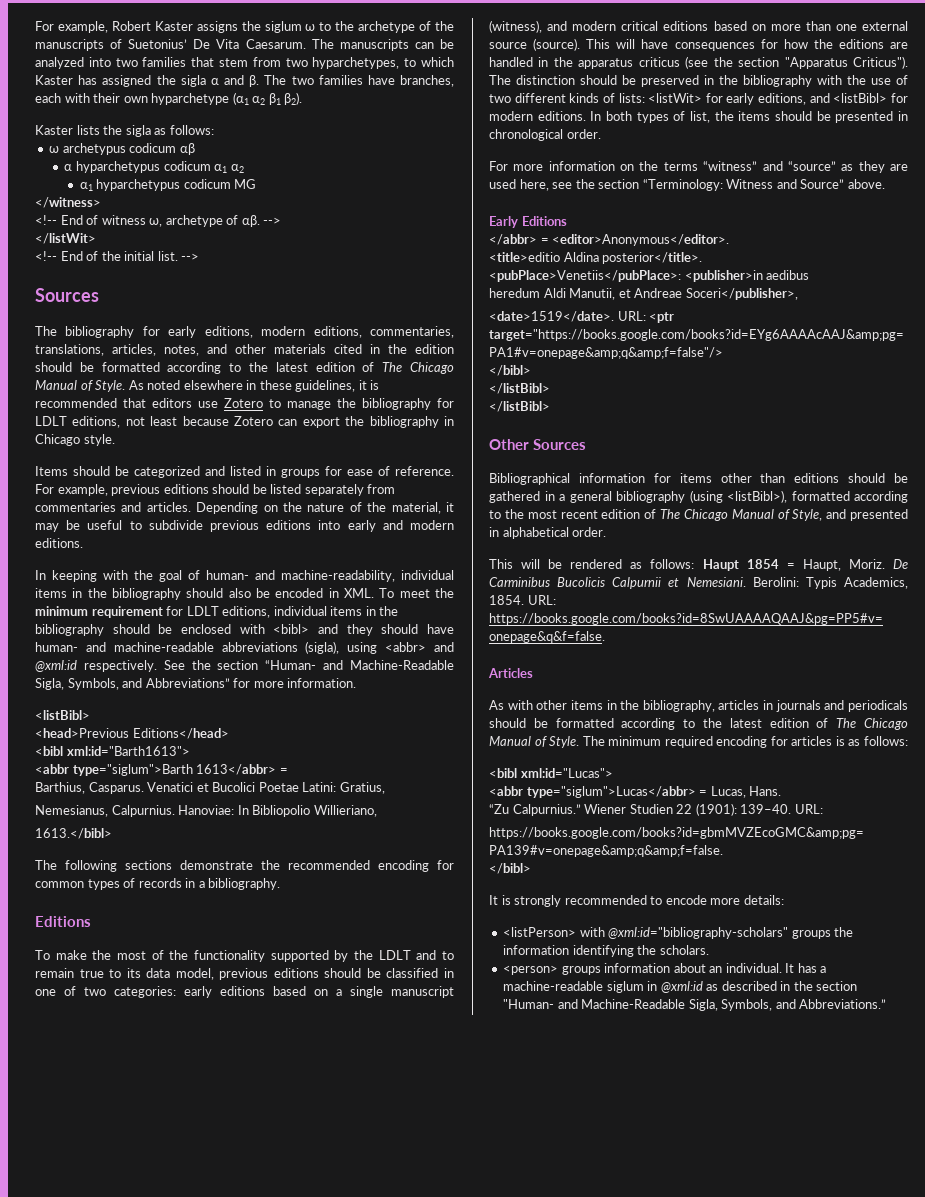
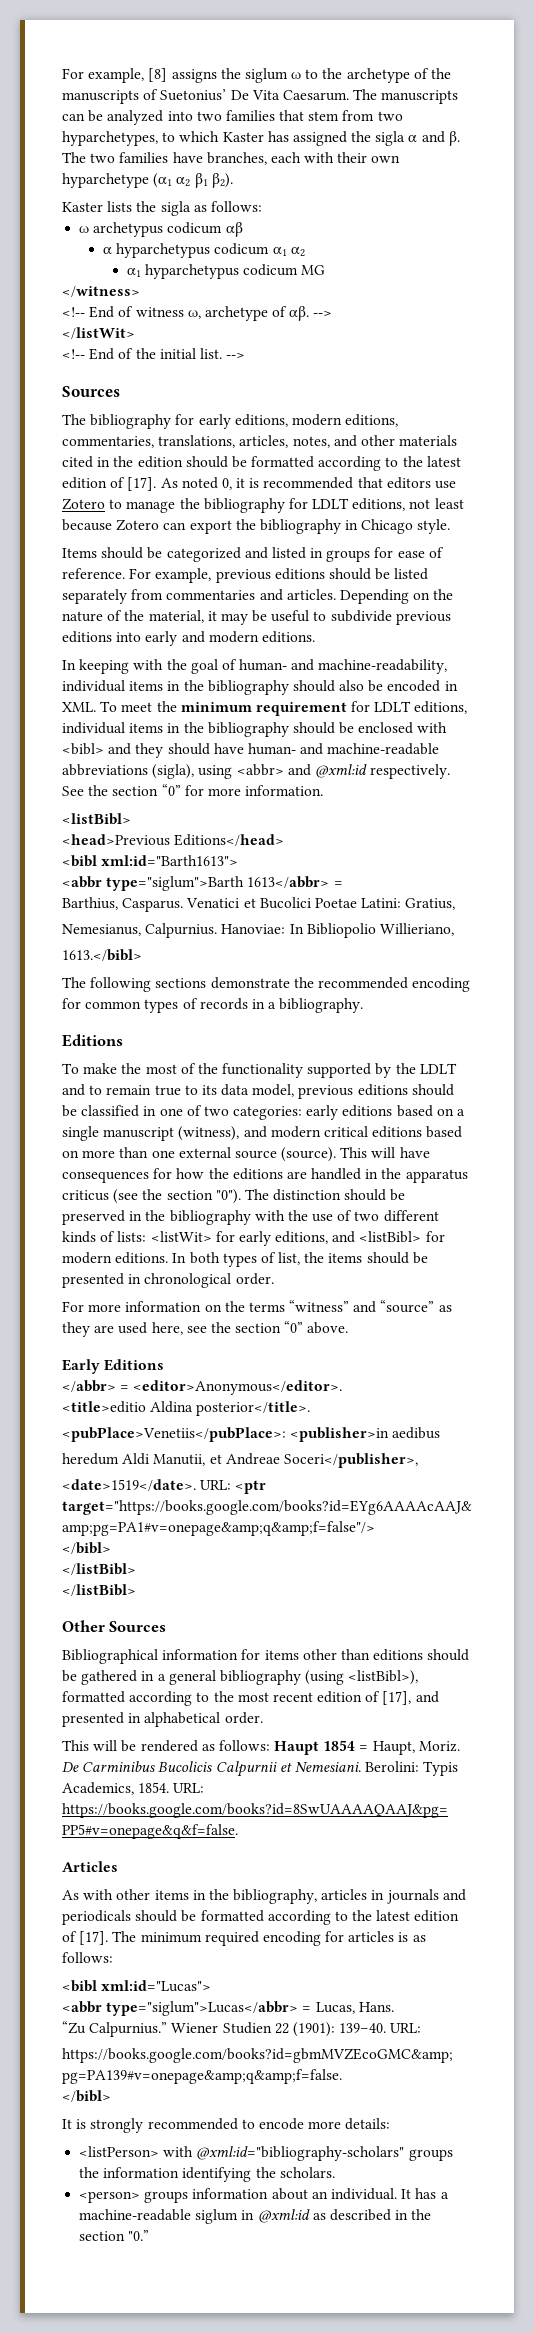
- For example, Robert Kaster assigns the siglum ω to the archetype of the manuscripts of Suetonius’ De Vita Caesarum.
+ For example, [8] assigns the siglum ω to the archetype of the manuscripts of Suetonius’ De Vita Caesarum.
- The bibliography for early editions, modern editions, commentaries, translations, articles, notes, and other materials cited in the edition should be formatted according to the latest edition of The Chicago Manual of Style. As noted elsewhere in these guidelines, it is recommended that editors use Zotero to manage the bibliography for LDLT editions, not least because Zotero can export the bibliography in Chicago style.
+ The bibliography for early editions, modern editions, commentaries, translations, articles, notes, and other materials cited in the edition should be formatted according to the latest edition of [17]. As noted 0, it is recommended that editors use Zotero to manage the bibliography for LDLT editions, not least because Zotero can export the bibliography in Chicago style.
- See the section “Human- and Machine-Readable Sigla, Symbols, and Abbreviations” for more information.
+ See the section “0” for more information.
- This will have consequences for how the editions are handled in the apparatus criticus (see the section "Apparatus Criticus").
+ This will have consequences for how the editions are handled in the apparatus criticus (see the section "0").
- For more information on the terms “witness” and “source” as they are used here, see the section “Terminology: Witness and Source” above.
+ For more information on the terms “witness” and “source” as they are used here, see the section “0” above.
- Bibliographical information for items other than editions should be gathered in a general bibliography (using <listBibl>), formatted according to the most recent edition of The Chicago Manual of Style, and presented in alphabetical order.
+ Bibliographical information for items other than editions should be gathered in a general bibliography (using <listBibl>), formatted according to the most recent edition of [17], and presented in alphabetical order.
- As with other items in the bibliography, articles in journals and periodicals should be formatted according to the latest edition of The Chicago Manual of Style.
+ As with other items in the bibliography, articles in journals and periodicals should be formatted according to the latest edition of [17].
- It has a machine-readable siglum in @xml:id as described in the section "Human- and Machine-Readable Sigla, Symbols, and Abbreviations.”
+ It has a machine-readable siglum in @xml:id as described in the section "0.”

